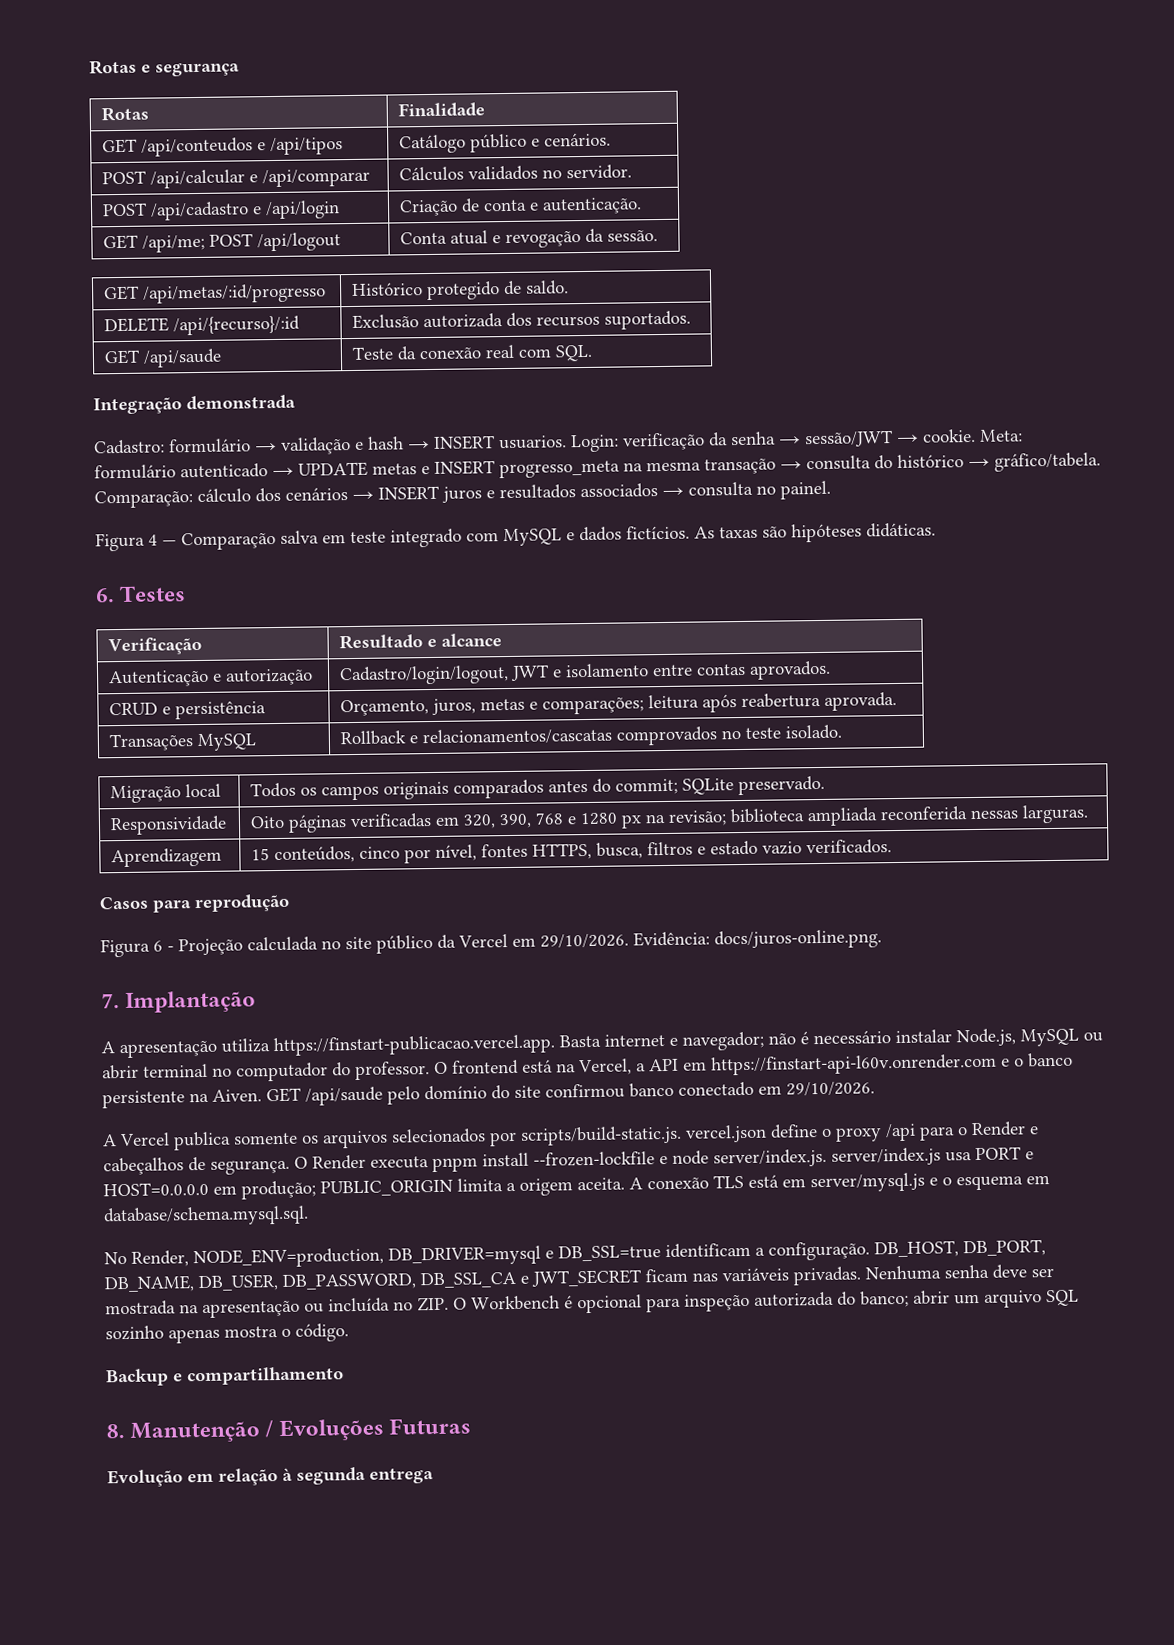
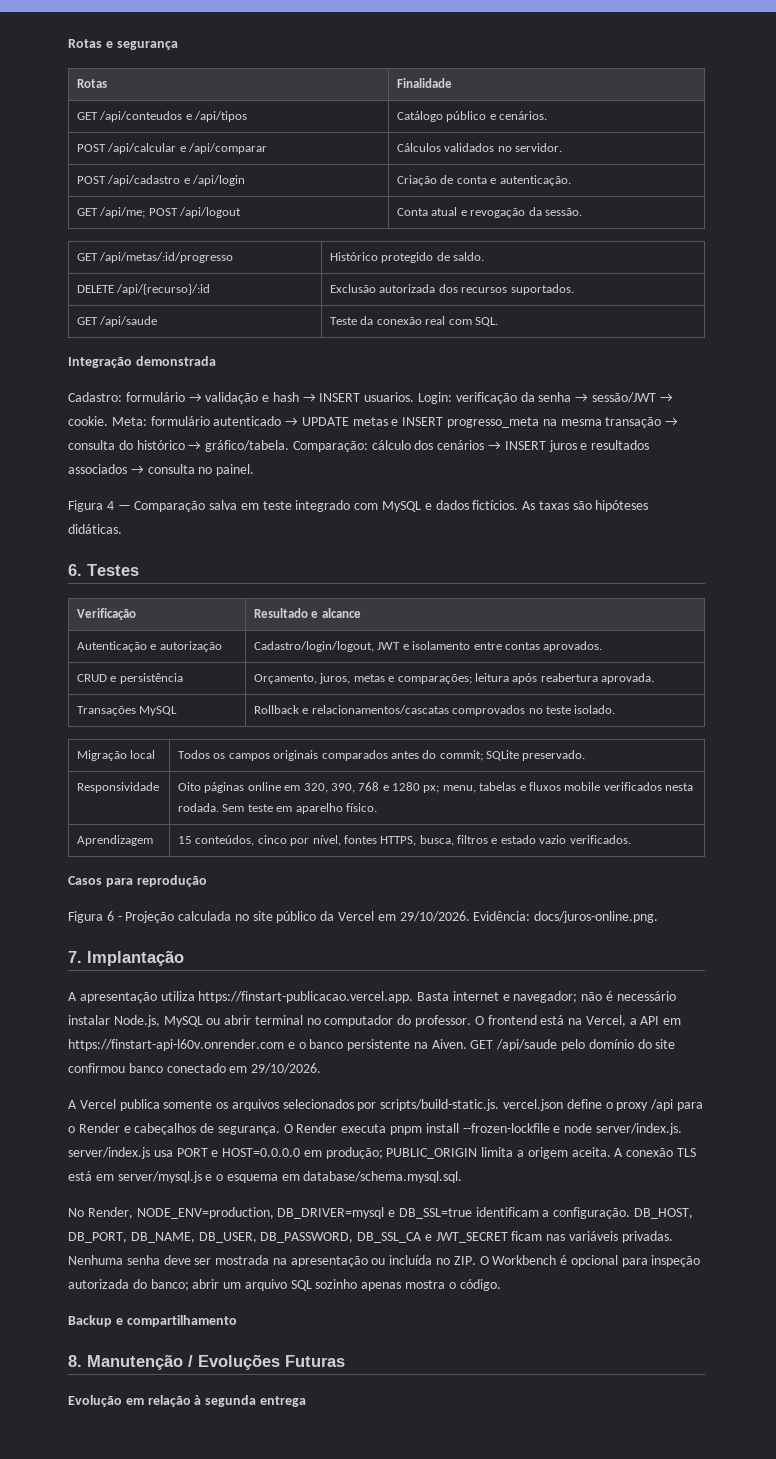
- Responsividade | Oito páginas verificadas em 320, 390, 768 e 1280 px na revisão; biblioteca ampliada reconferida nessas larguras.
+ Responsividade | Oito páginas online em 320, 390, 768 e 1280 px; menu, tabelas e fluxos mobile verificados nesta rodada. Sem teste em aparelho físico.

